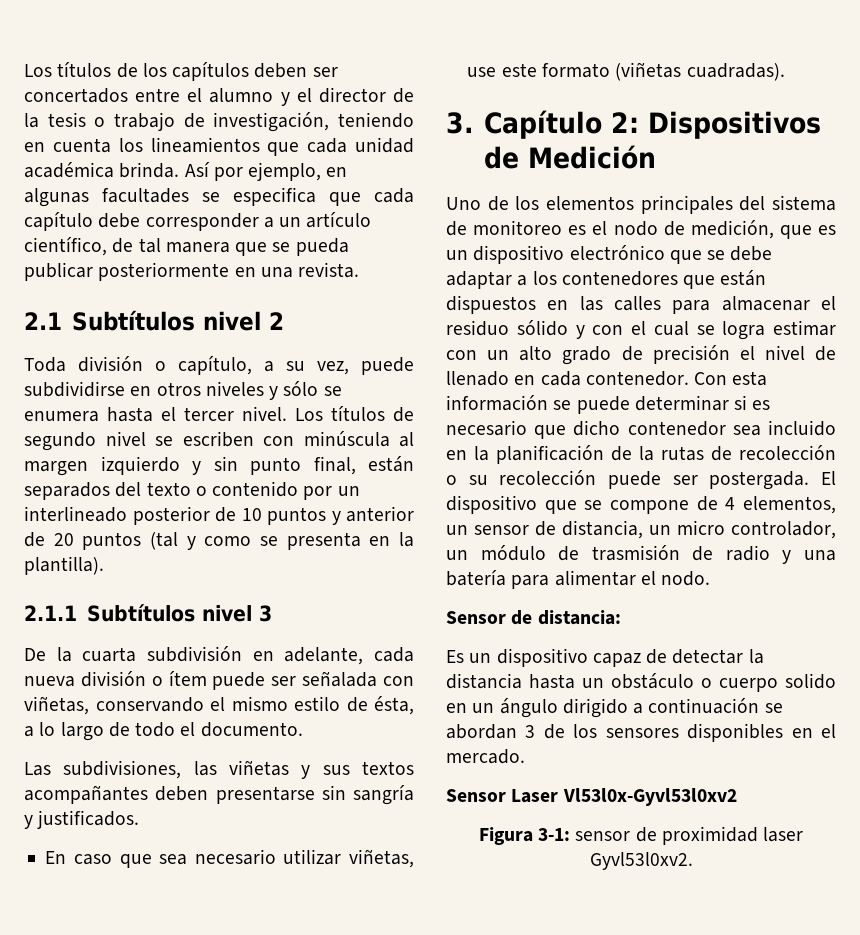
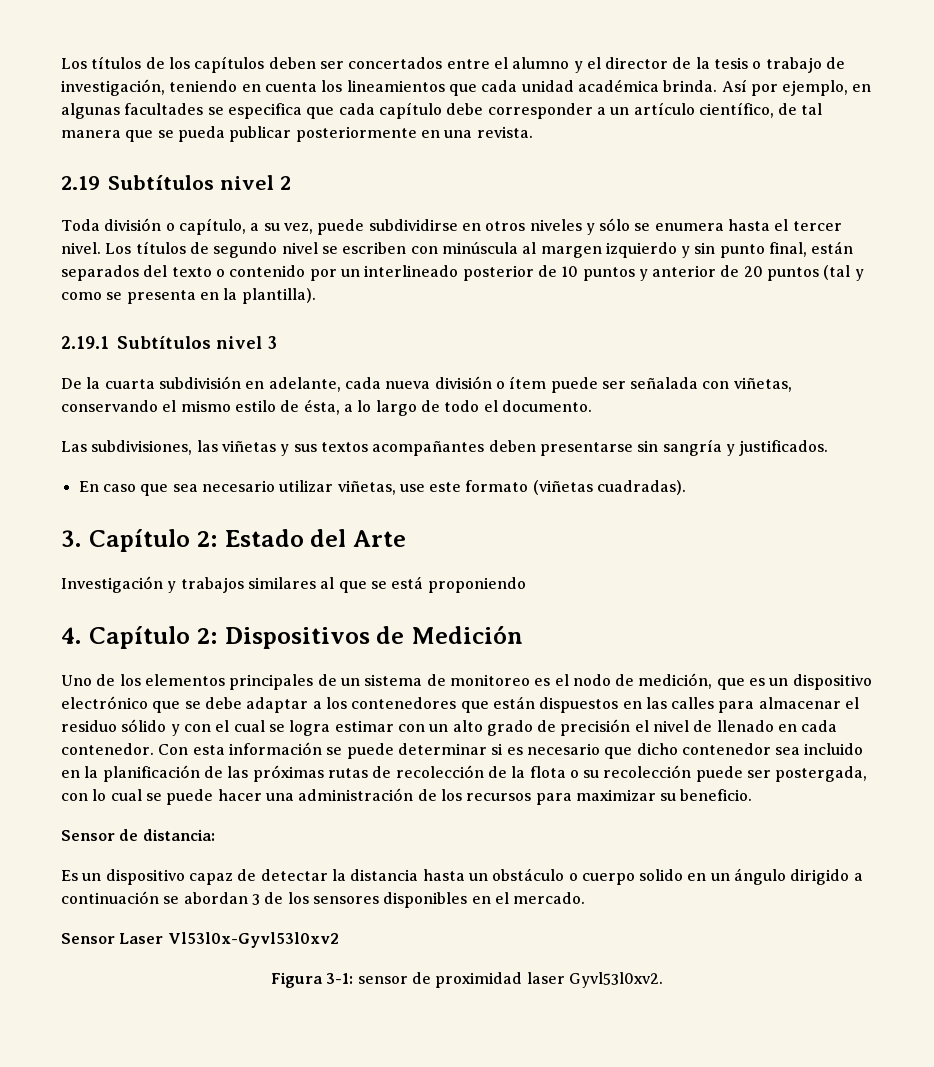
- 2.1 Subtítulos nivel 2
+ 2.19 Subtítulos nivel 2
- 2.1.1 Subtítulos nivel 3
+ 2.19.1 Subtítulos nivel 3
- 3. Capítulo 2: Dispositivos de Medición
+ 3. Capítulo 2: Estado del Arte
+ Investigación y trabajos similares al que se está proponiendo
+ 4. Capítulo 2: Dispositivos de Medición
- Uno de los elementos principales del sistema de monitoreo es el nodo de medición, que es un dispositivo electrónico que se debe adaptar a los contenedores que están dispuestos en las calles para almacenar el residuo sólido y con el cual se logra estimar con un alto grado de precisión el nivel de llenado en cada contenedor.
+ Uno de los elementos principales de un sistema de monitoreo es el nodo de medición, que es un dispositivo electrónico que se debe adaptar a los contenedores que están dispuestos en las calles para almacenar el residuo sólido y con el cual se logra estimar con un alto grado de precisión el nivel de llenado en cada contenedor.
- Con esta información se puede determinar si es necesario que dicho contenedor sea incluido en la planificación de la rutas de recolección o su recolección puede ser postergada. El dispositivo que se compone de 4 elementos, un sensor de distancia, un micro controlador, un módulo de trasmisión de radio y una batería para alimentar el nodo.
+ Con esta información se puede determinar si es necesario que dicho contenedor sea incluido en la planificación de las próximas rutas de recolección de la flota o su recolección puede ser postergada, con lo cual se puede hacer una administración de los recursos para maximizar su beneficio.

